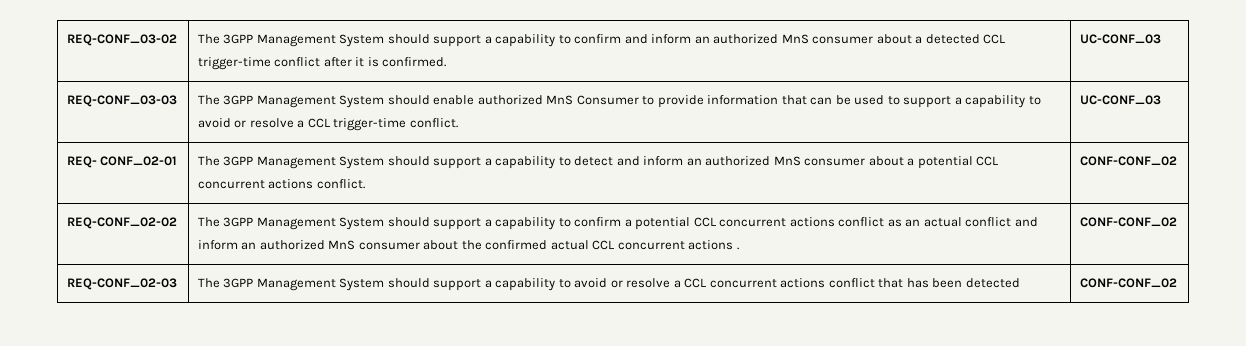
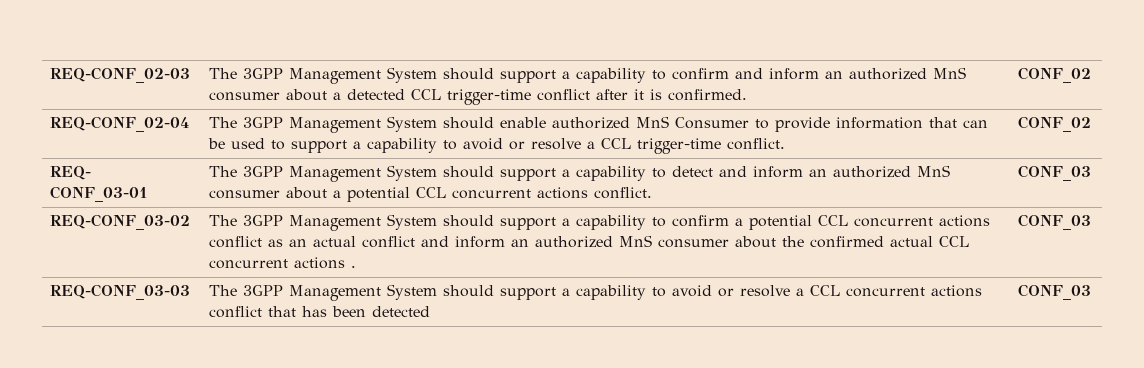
- REQ-CONF_03-02 | The 3GPP Management System should support a capability to confirm and inform an authorized MnS consumer about a detected CCL trigger-time conflict after it is confirmed. | UC-CONF_03
- REQ-CONF_03-03 | The 3GPP Management System should enable authorized MnS Consumer to provide information that can be used to support a capability to avoid or resolve a CCL trigger-time conflict. | UC-CONF_03
+ REQ-CONF_02-03 | The 3GPP Management System should support a capability to confirm and inform an authorized MnS consumer about a detected CCL trigger-time conflict after it is confirmed. | CONF_02
+ REQ-CONF_02-04 | The 3GPP Management System should enable authorized MnS Consumer to provide information that can be used to support a capability to avoid or resolve a CCL trigger-time conflict. | CONF_02
- REQ- CONF_02-01 | The 3GPP Management System should support a capability to detect and inform an authorized MnS consumer about a potential CCL concurrent actions conflict. | CONF-CONF_02
- REQ-CONF_02-02 | The 3GPP Management System should support a capability to confirm a potential CCL concurrent actions conflict as an actual conflict and inform an authorized MnS consumer about the confirmed actual CCL concurrent actions . | CONF-CONF_02
- REQ-CONF_02-03 | The 3GPP Management System should support a capability to avoid or resolve a CCL concurrent actions conflict that has been detected | CONF-CONF_02
+ REQ- CONF_03-01 | The 3GPP Management System should support a capability to detect and inform an authorized MnS consumer about a potential CCL concurrent actions conflict. | CONF_03
+ REQ-CONF_03-02 | The 3GPP Management System should support a capability to confirm a potential CCL concurrent actions conflict as an actual conflict and inform an authorized MnS consumer about the confirmed actual CCL concurrent actions . | CONF_03
+ REQ-CONF_03-03 | The 3GPP Management System should support a capability to avoid or resolve a CCL concurrent actions conflict that has been detected | CONF_03

